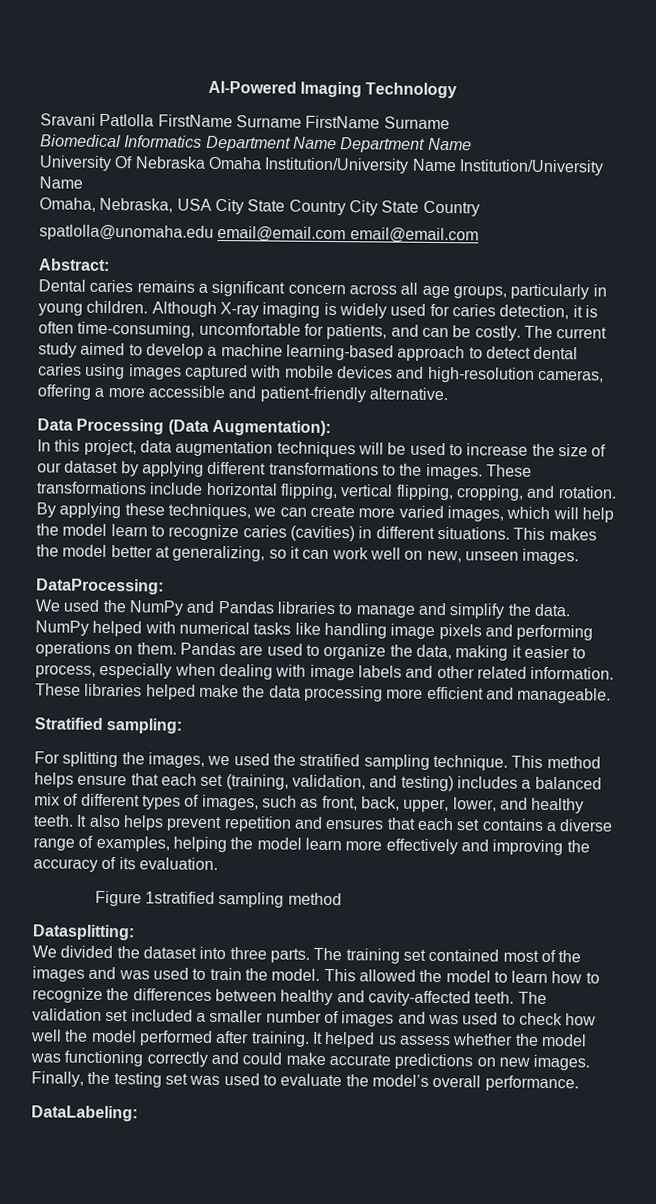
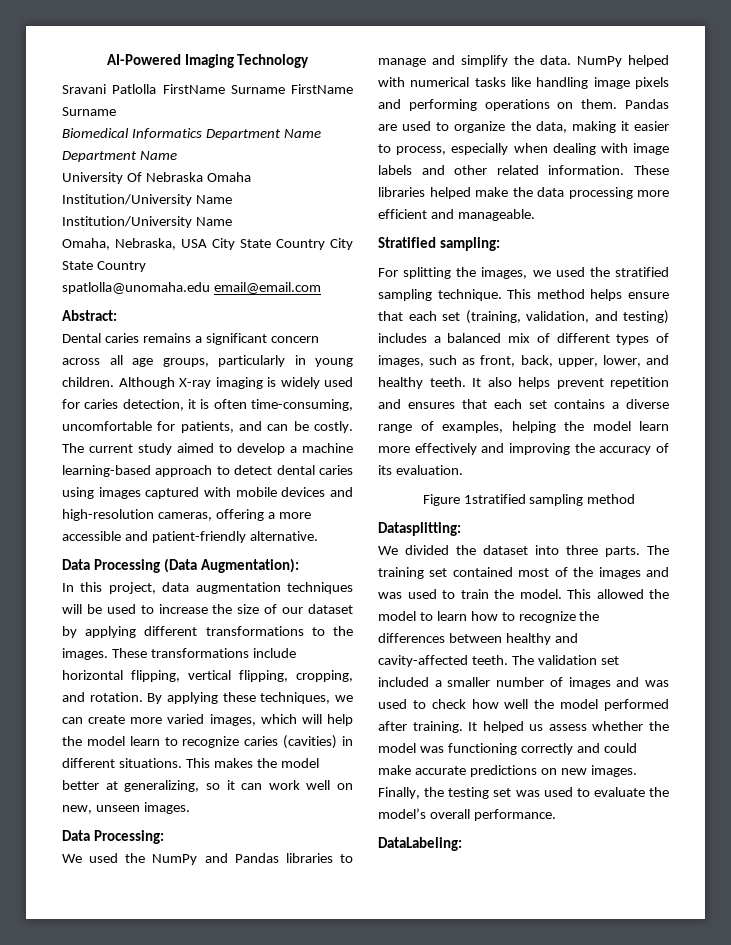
- spatlolla@unomaha.edu email@email.com email@email.com
+ spatlolla@unomaha.edu email@email.com
- DataProcessing:
+ Data Processing:

